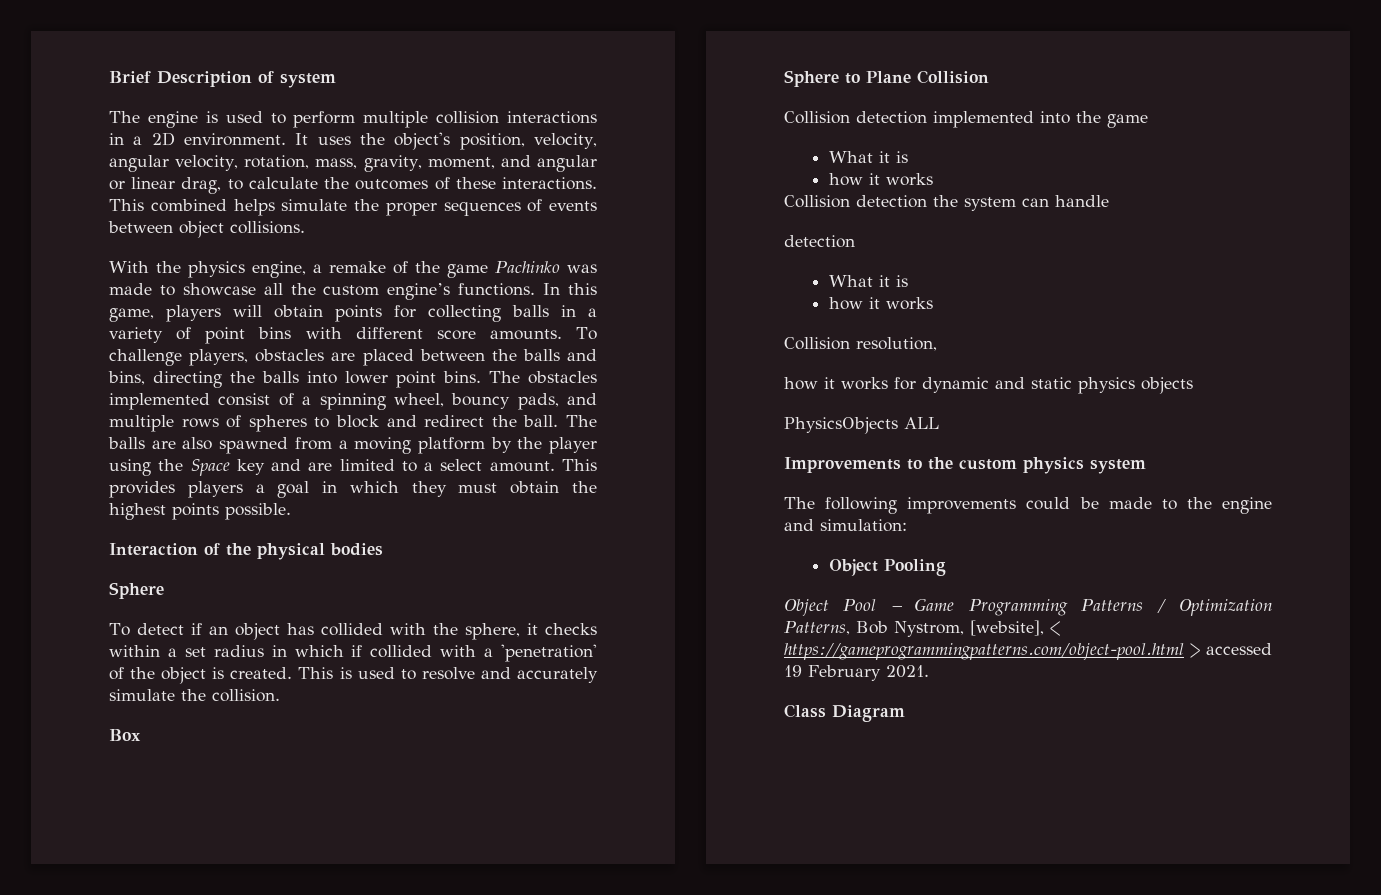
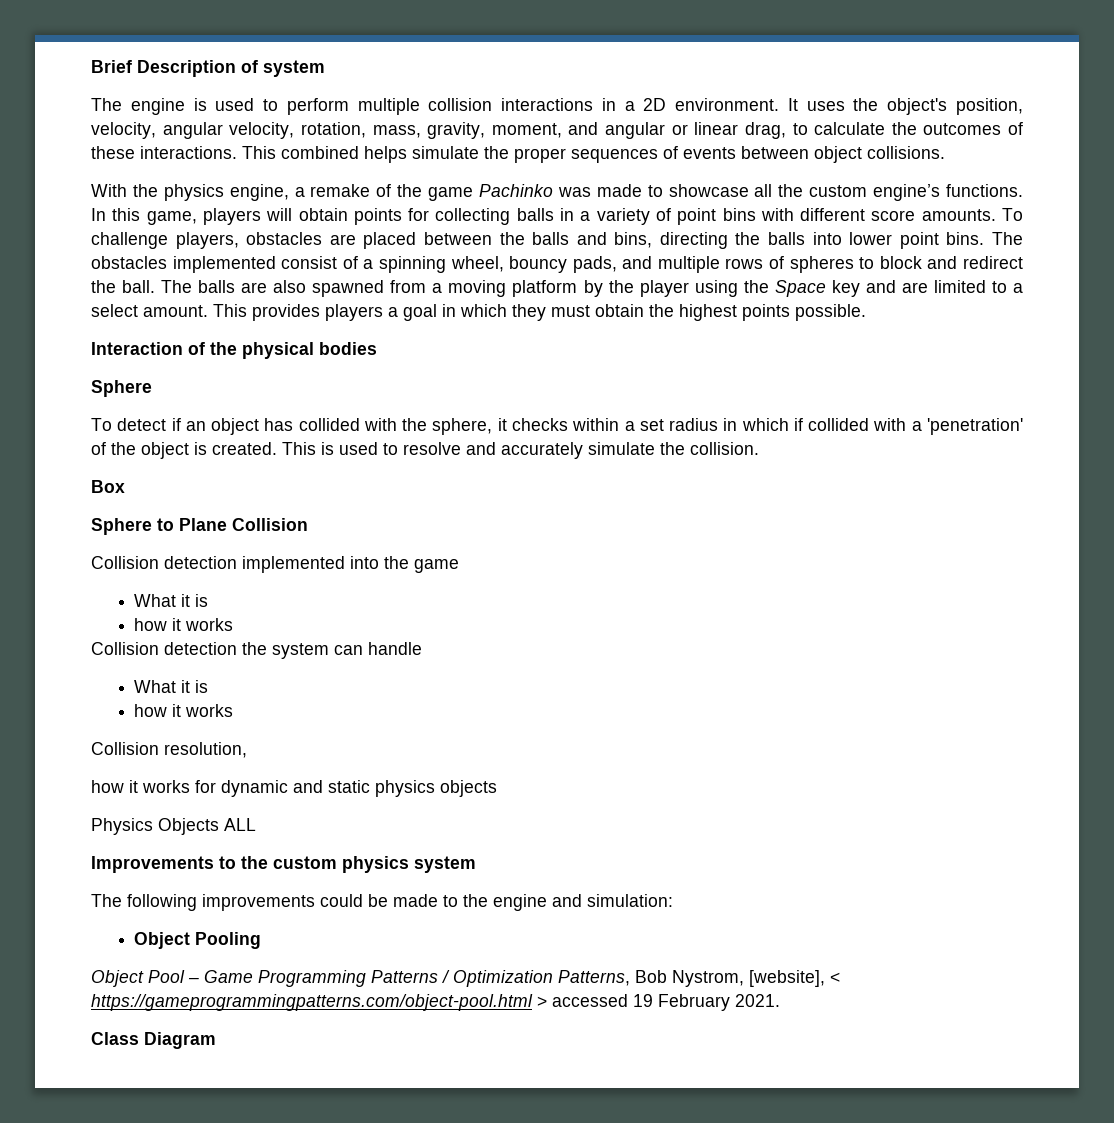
  Collision detection the system can handle
- detection
- PhysicsObjects ALL
+ Physics Objects ALL

